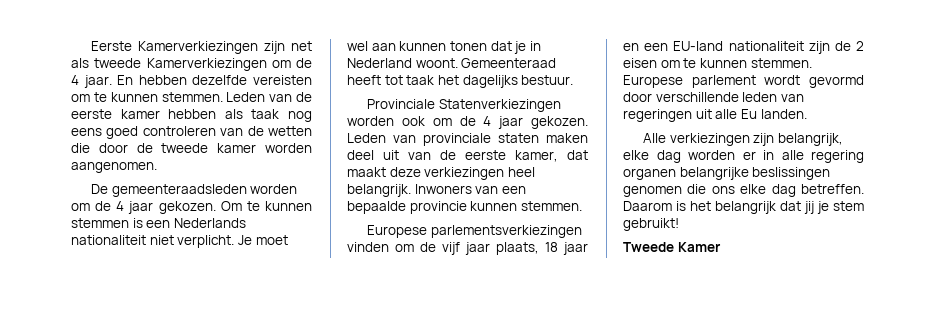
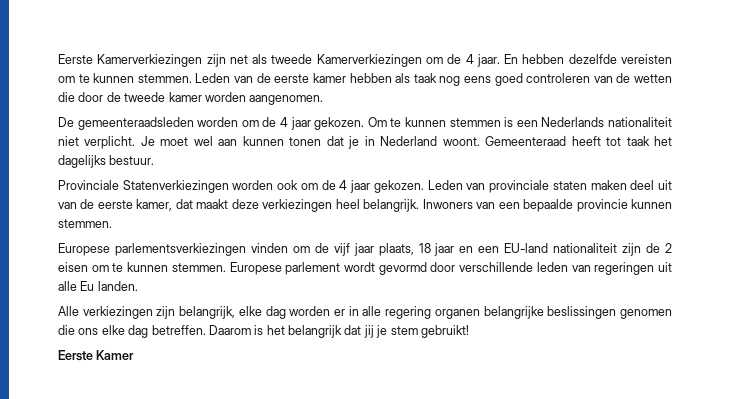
- Tweede Kamer
+ Eerste Kamer

